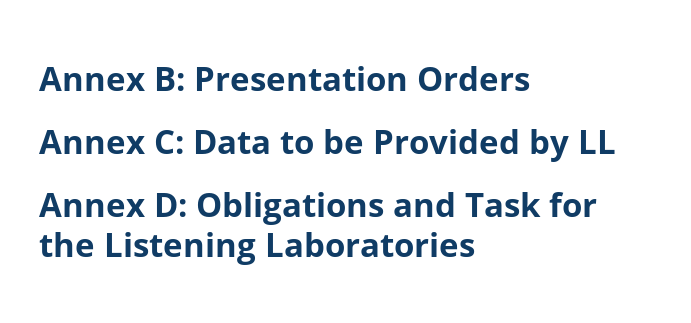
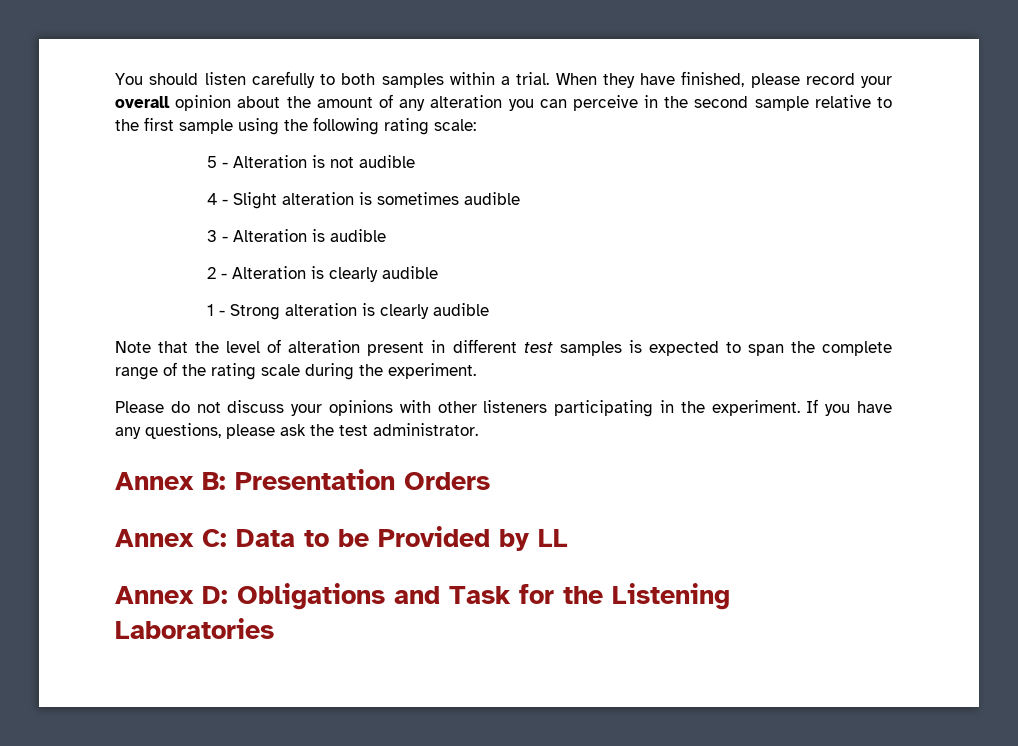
+ You should listen carefully to both samples within a trial. When they have finished, please record your overall opinion about the amount of any alteration you can perceive in the second sample relative to the first sample using the following rating scale:
+ 5 - Alteration is not audible
+ 4 - Slight alteration is sometimes audible
+ 3 - Alteration is audible
+ 2 - Alteration is clearly audible
+ 1 - Strong alteration is clearly audible
+ Note that the level of alteration present in different test samples is expected to span the complete range of the rating scale during the experiment.
+ Please do not discuss your opinions with other listeners participating in the experiment. If you have any questions, please ask the test administrator.

